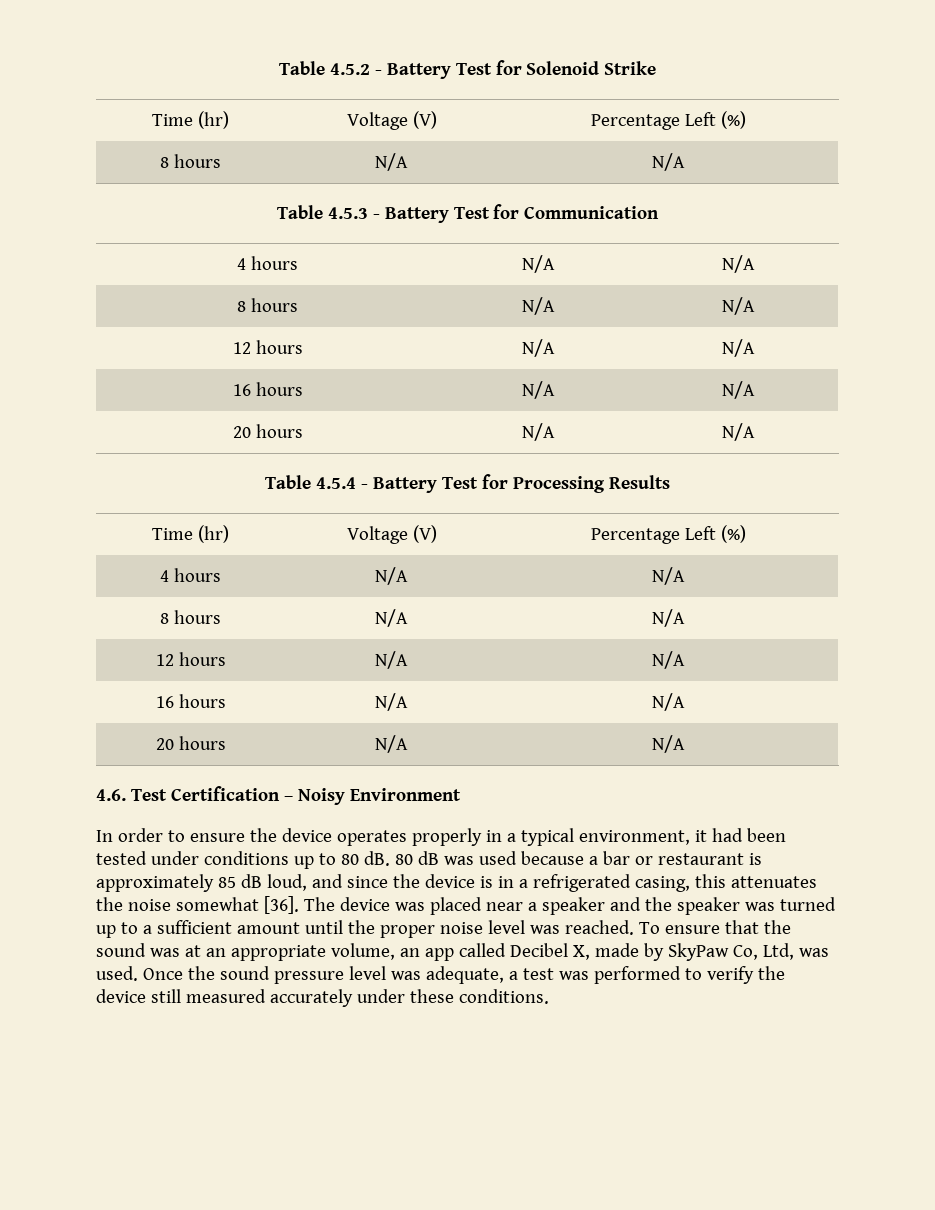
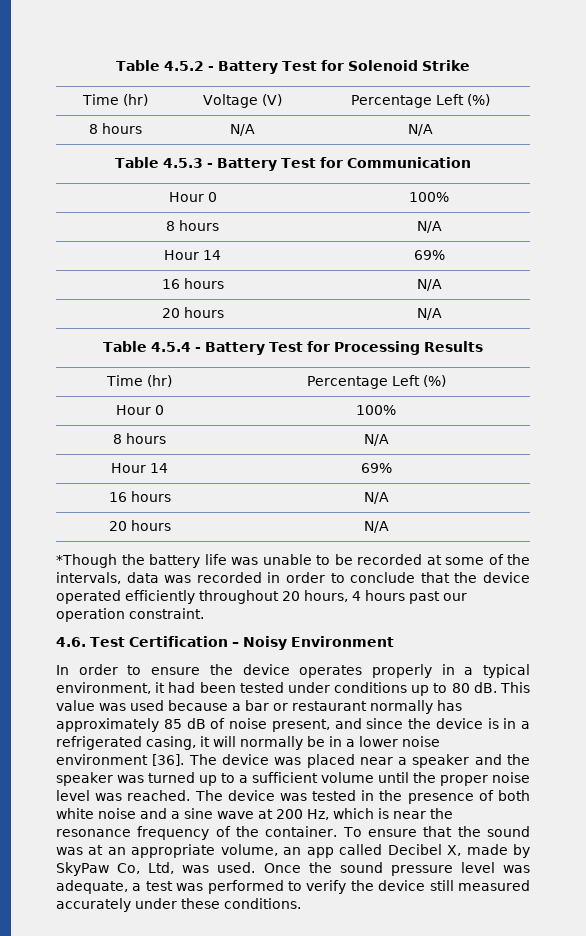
  Table 4.5.3 - Battery Test for Communication
- 4 hours | N/A | N/A
- 8 hours | N/A | N/A
- 12 hours | N/A | N/A
- 16 hours | N/A | N/A
- 20 hours | N/A | N/A
+ Hour 0 | 100%
+ 8 hours | N/A
+ Hour 14 | 69%
+ 16 hours | N/A
+ 20 hours | N/A
  Table 4.5.4 - Battery Test for Processing Results
- Time (hr) | Voltage (V) | Percentage Left (%)
- 4 hours | N/A | N/A
- 8 hours | N/A | N/A
- 12 hours | N/A | N/A
- 16 hours | N/A | N/A
- 20 hours | N/A | N/A
+ Time (hr) | Percentage Left (%)
+ Hour 0 | 100%
+ 8 hours | N/A
+ Hour 14 | 69%
+ 16 hours | N/A
+ 20 hours | N/A
+ *Though the battery life was unable to be recorded at some of the intervals, data was recorded in order to conclude that the device operated efficiently throughout 20 hours, 4 hours past our operation constraint.
- 80 dB was used because a bar or restaurant is approximately 85 dB loud, and since the device is in a refrigerated casing, this attenuates the noise somewhat [36].
+ This value was used because a bar or restaurant normally has approximately 85 dB of noise present, and since the device is in a refrigerated casing, it will normally be in a lower noise environment [36].
- The device was placed near a speaker and the speaker was turned up to a sufficient amount until the proper noise level was reached.
+ The device was placed near a speaker and the speaker was turned up to a sufficient volume until the proper noise level was reached.
+ The device was tested in the presence of both white noise and a sine wave at 200 Hz, which is near the resonance frequency of the container.

